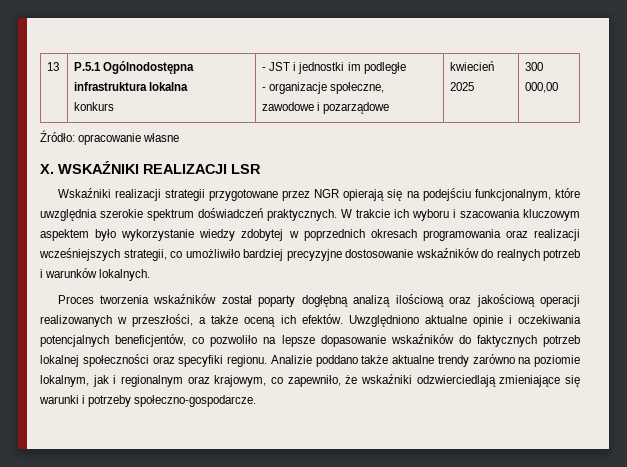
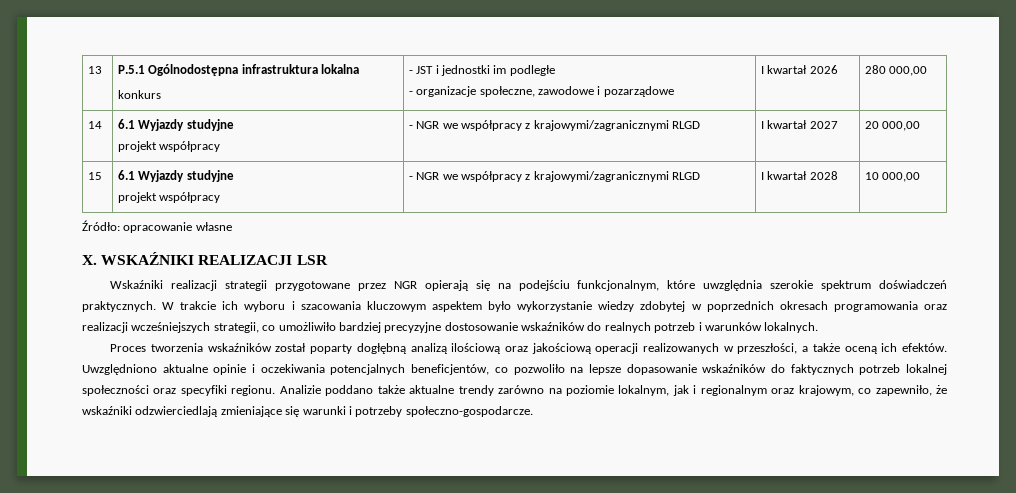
  13 | P.5.1 Ogólnodostępna infrastruktura lokalna
  konkurs | - JST i jednostki im podległe
- - organizacje społeczne, zawodowe i pozarządowe | kwiecień 2025 | 300 000,00
+ - organizacje społeczne, zawodowe i pozarządowe | I kwartał 2026 | 280 000,00
+ 14 | 6.1 Wyjazdy studyjne
+ projekt współpracy | - NGR we współpracy z krajowymi/zagranicznymi RLGD | I kwartał 2027 | 20 000,00
+ 15 | 6.1 Wyjazdy studyjne
+ projekt współpracy | - NGR we współpracy z krajowymi/zagranicznymi RLGD | I kwartał 2028 | 10 000,00

